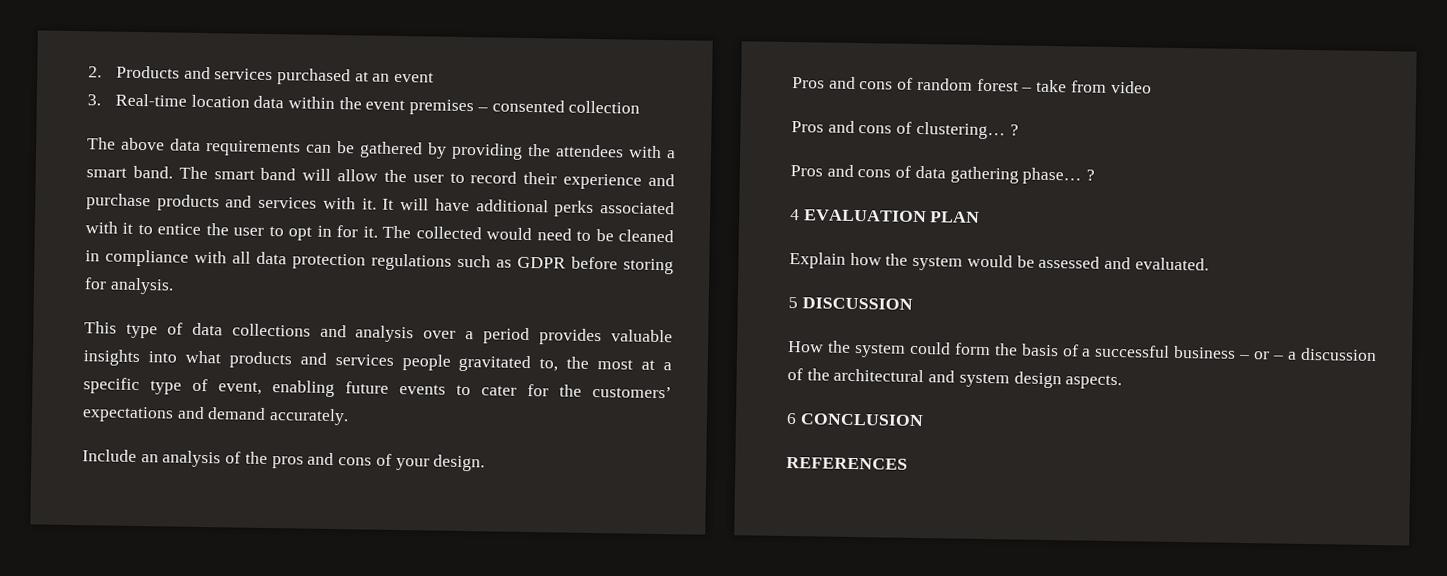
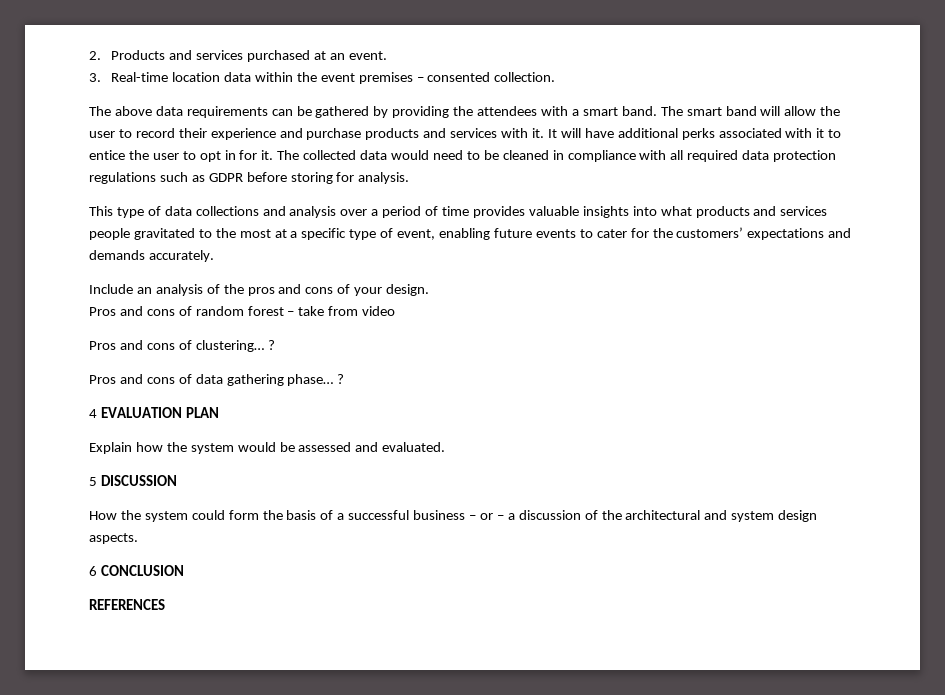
- 2. Products and services purchased at an event
+ 2. Products and services purchased at an event.
- 3. Real-time location data within the event premises – consented collection
+ 3. Real-time location data within the event premises – consented collection.
- The collected would need to be cleaned in compliance with all data protection regulations such as GDPR before storing for analysis.
+ The collected data would need to be cleaned in compliance with all required data protection regulations such as GDPR before storing for analysis.
- This type of data collections and analysis over a period provides valuable insights into what products and services people gravitated to, the most at a specific type of event, enabling future events to cater for the customers’ expectations and demand accurately.
+ This type of data collections and analysis over a period of time provides valuable insights into what products and services people gravitated to the most at a specific type of event, enabling future events to cater for the customers’ expectations and demands accurately.

